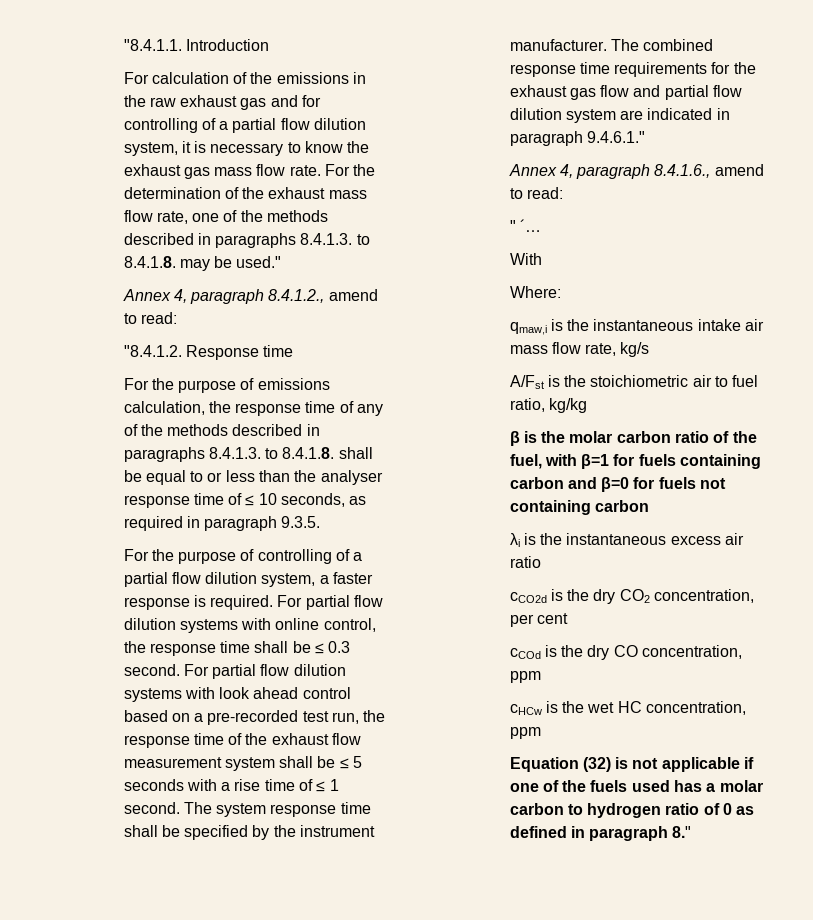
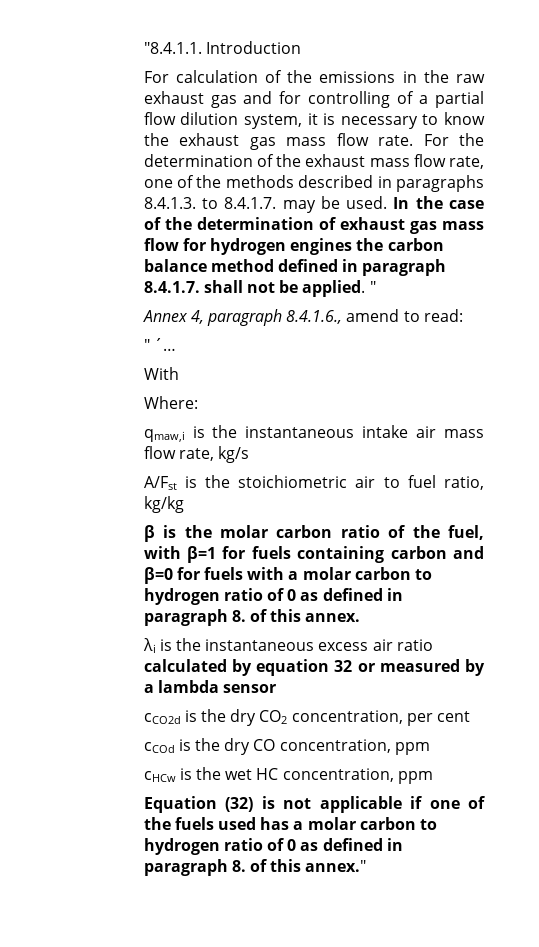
- For the determination of the exhaust mass flow rate, one of the methods described in paragraphs 8.4.1.3. to 8.4.1.8. may be used."
- Annex 4, paragraph 8.4.1.2., amend to read:
- "8.4.1.2. Response time
- For the purpose of emissions calculation, the response time of any of the methods described in paragraphs 8.4.1.3. to 8.4.1.8. shall be equal to or less than the analyser response time of ≤ 10 seconds, as required in paragraph 9.3.5.
- For the purpose of controlling of a partial flow dilution system, a faster response is required. For partial flow dilution systems with online control, the response time shall be ≤ 0.3 second. For partial flow dilution systems with look ahead control based on a pre-recorded test run, the response time of the exhaust flow measurement system shall be ≤ 5 seconds with a rise time of ≤ 1 second. The system response time shall be specified by the instrument manufacturer. The combined response time requirements for the exhaust gas flow and partial flow dilution system are indicated in paragraph 9.4.6.1."
+ For the determination of the exhaust mass flow rate, one of the methods described in paragraphs 8.4.1.3. to 8.4.1.7. may be used. In the case of the determination of exhaust gas mass flow for hydrogen engines the carbon balance method defined in paragraph 8.4.1.7. shall not be applied. "
- β is the molar carbon ratio of the fuel, with β=1 for fuels containing carbon and β=0 for fuels not containing carbon
+ β is the molar carbon ratio of the fuel, with β=1 for fuels containing carbon and β=0 for fuels with a molar carbon to hydrogen ratio of 0 as defined in paragraph 8. of this annex.
- λi is the instantaneous excess air ratio
+ λi is the instantaneous excess air ratio calculated by equation 32 or measured by a lambda sensor
- Equation (32) is not applicable if one of the fuels used has a molar carbon to hydrogen ratio of 0 as defined in paragraph 8."
+ Equation (32) is not applicable if one of the fuels used has a molar carbon to hydrogen ratio of 0 as defined in paragraph 8. of this annex."

